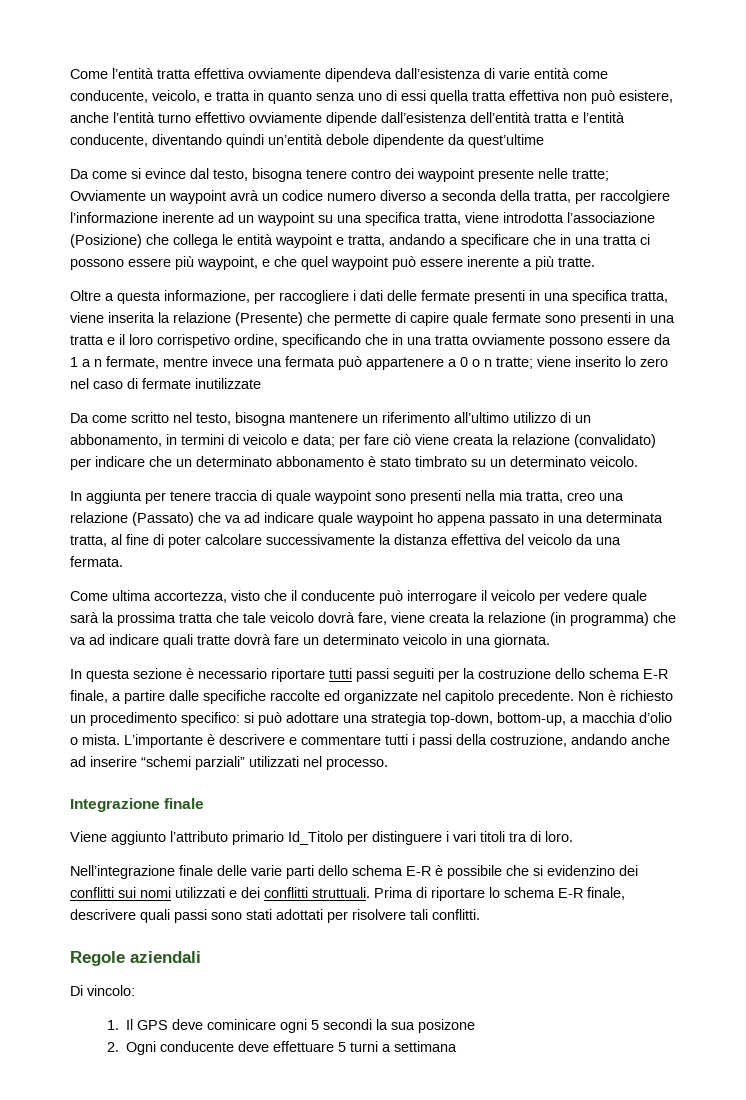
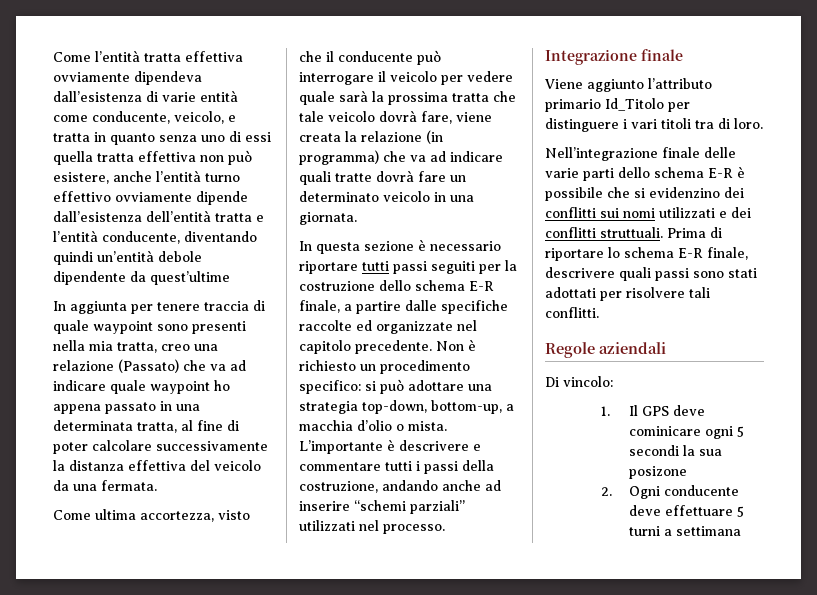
- Da come si evince dal testo, bisogna tenere contro dei waypoint presente nelle tratte; Ovviamente un waypoint avrà un codice numero diverso a seconda della tratta, per raccolgiere l’informazione inerente ad un waypoint su una specifica tratta, viene introdotta l’associazione (Posizione) che collega le entità waypoint e tratta, andando a specificare che in una tratta ci possono essere più waypoint, e che quel waypoint può essere inerente a più tratte.
- Oltre a questa informazione, per raccogliere i dati delle fermate presenti in una specifica tratta, viene inserita la relazione (Presente) che permette di capire quale fermate sono presenti in una tratta e il loro corrispetivo ordine, specificando che in una tratta ovviamente possono essere da 1 a n fermate, mentre invece una fermata può appartenere a 0 o n tratte; viene inserito lo zero nel caso di fermate inutilizzate
- Da come scritto nel testo, bisogna mantenere un riferimento all’ultimo utilizzo di un abbonamento, in termini di veicolo e data; per fare ciò viene creata la relazione (convalidato) per indicare che un determinato abbonamento è stato timbrato su un determinato veicolo.

